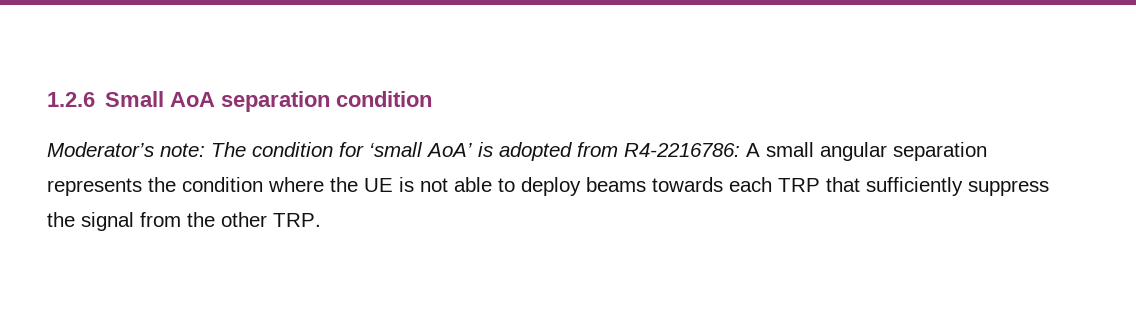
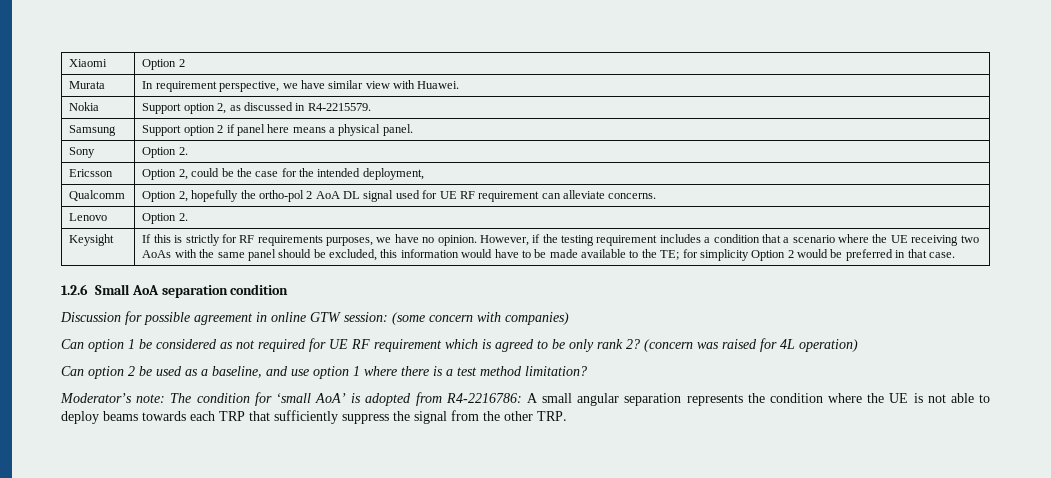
+ Xiaomi | Option 2
+ Murata | In requirement perspective, we have similar view with Huawei.
+ Nokia | Support option 2, as discussed in R4-2215579.
+ Samsung | Support option 2 if panel here means a physical panel.
+ Sony | Option 2.
+ Ericsson | Option 2, could be the case for the intended deployment,
+ Qualcomm | Option 2, hopefully the ortho-pol 2 AoA DL signal used for UE RF requirement can alleviate concerns.
+ Lenovo | Option 2.
+ Keysight | If this is strictly for RF requirements purposes, we have no opinion. However, if the testing requirement includes a condition that a scenario where the UE receiving two AoAs with the same panel should be excluded, this information would have to be made available to the TE; for simplicity Option 2 would be preferred in that case.
+ Discussion for possible agreement in online GTW session: (some concern with companies)
+ Can option 1 be considered as not required for UE RF requirement which is agreed to be only rank 2? (concern was raised for 4L operation)
+ Can option 2 be used as a baseline, and use option 1 where there is a test method limitation?

